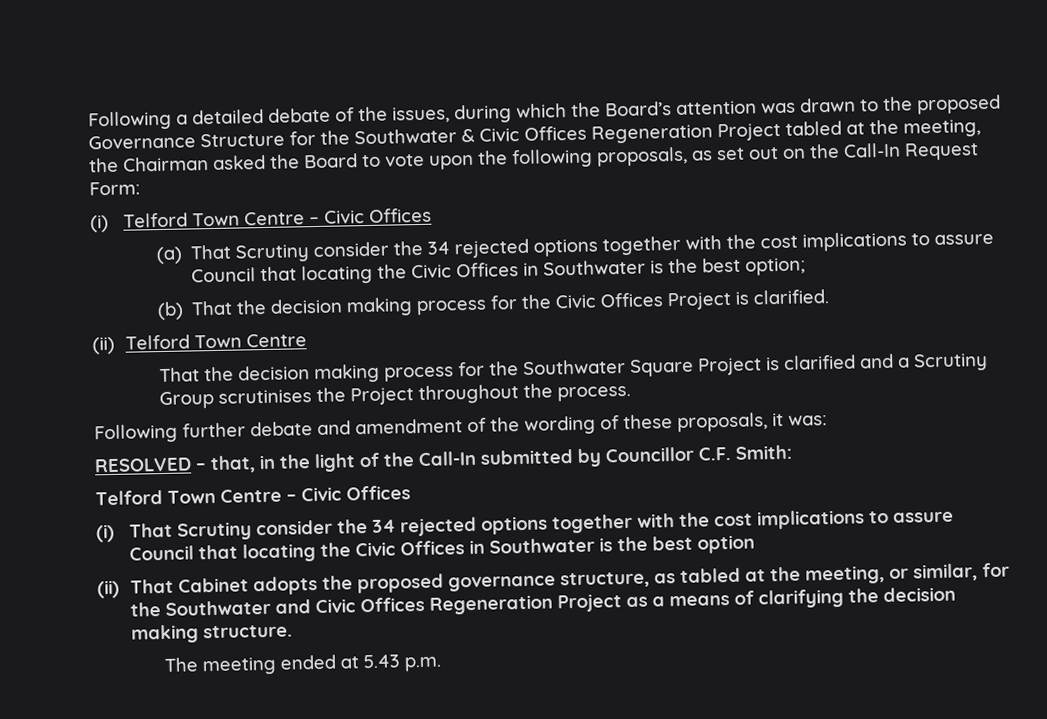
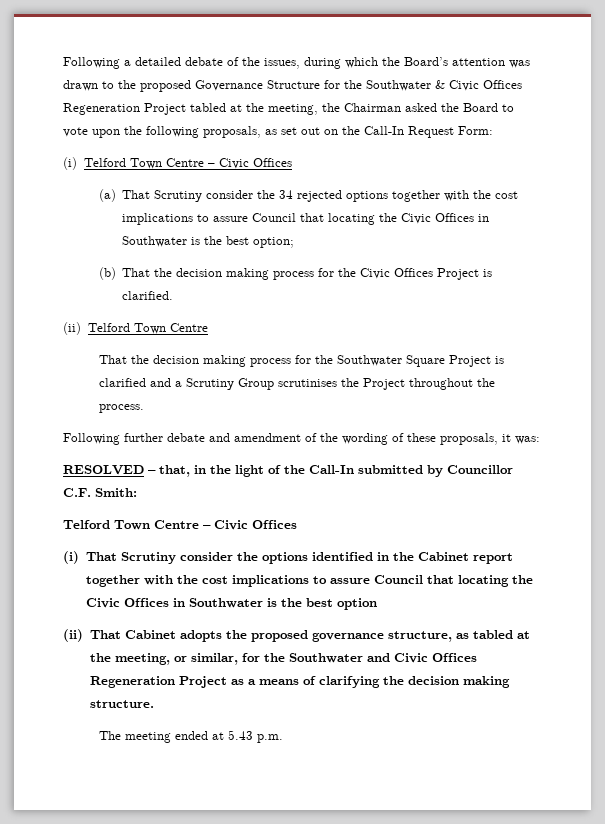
- (i) That Scrutiny consider the 34 rejected options together with the cost implications to assure Council that locating the Civic Offices in Southwater is the best option
+ (i) That Scrutiny consider the options identified in the Cabinet report together with the cost implications to assure Council that locating the Civic Offices in Southwater is the best option

